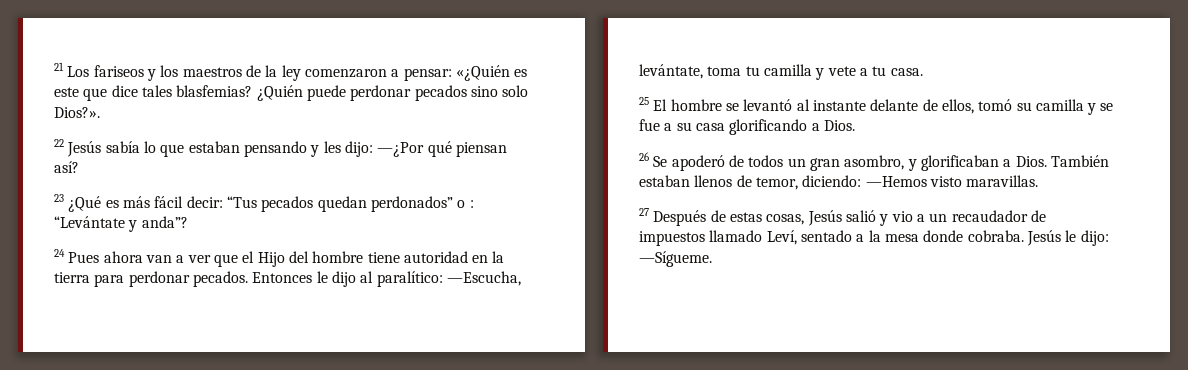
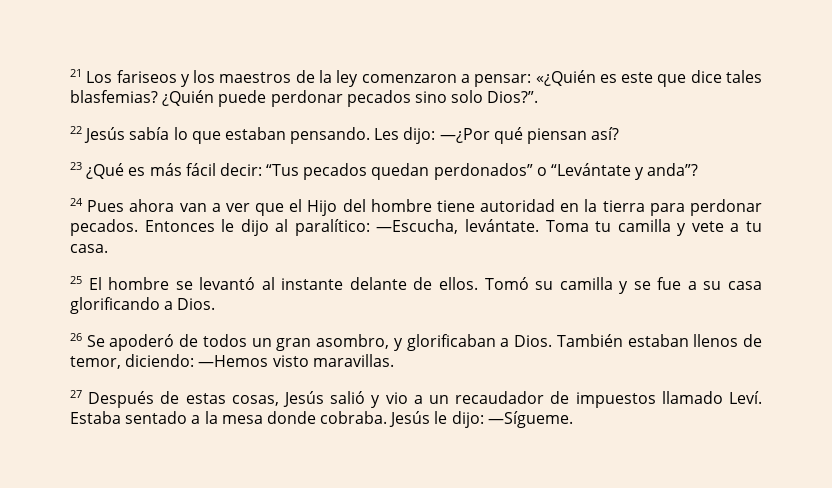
- ¿Quién puede perdonar pecados sino solo Dios?».
+ ¿Quién puede perdonar pecados sino solo Dios?”.
- 22 Jesús sabía lo que estaban pensando y les dijo: —¿Por qué piensan así?
+ 22 Jesús sabía lo que estaban pensando. Les dijo: —¿Por qué piensan así?
- 23 ¿Qué es más fácil decir: “Tus pecados quedan perdonados” o : “Levántate y anda”?
+ 23 ¿Qué es más fácil decir: “Tus pecados quedan perdonados” o “Levántate y anda”?
- Entonces le dijo al paralítico: —Escucha, levántate, toma tu camilla y vete a tu casa.
+ Entonces le dijo al paralítico: —Escucha, levántate. Toma tu camilla y vete a tu casa.
- 25 El hombre se levantó al instante delante de ellos, tomó su camilla y se fue a su casa glorificando a Dios.
+ 25 El hombre se levantó al instante delante de ellos. Tomó su camilla y se fue a su casa glorificando a Dios.
- 27 Después de estas cosas, Jesús salió y vio a un recaudador de impuestos llamado Leví, sentado a la mesa donde cobraba.
+ 27 Después de estas cosas, Jesús salió y vio a un recaudador de impuestos llamado Leví. Estaba sentado a la mesa donde cobraba.

